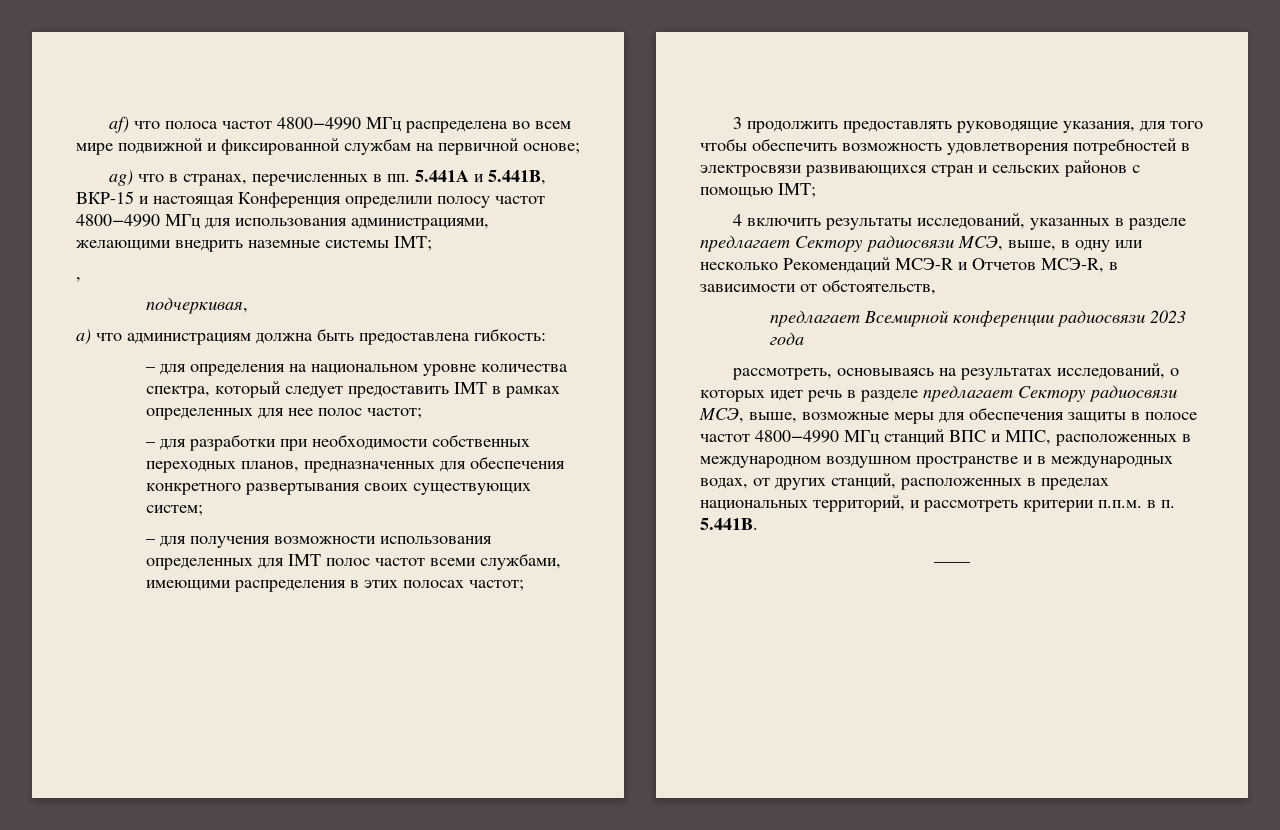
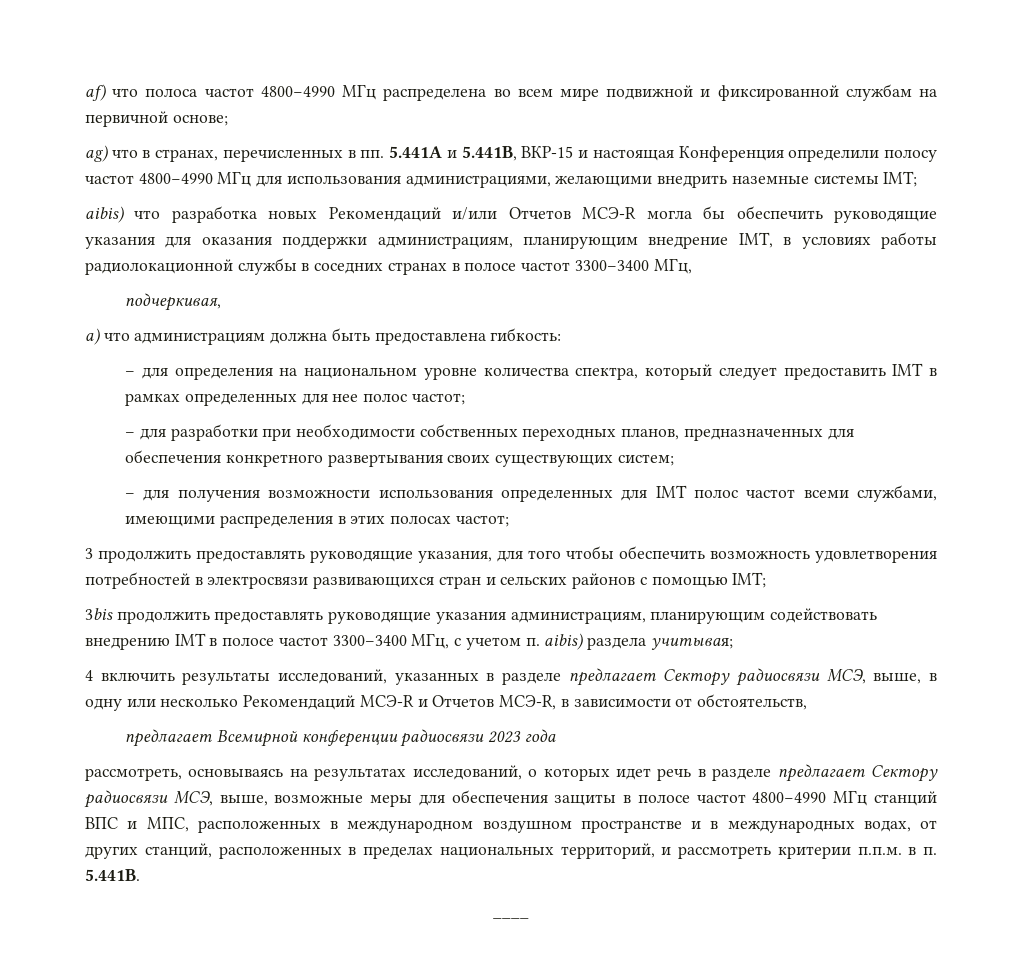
- ,
+ aibis) что разработка новых Рекомендаций и/или Отчетов МСЭ-R могла бы обеспечить руководящие указания для оказания поддержки администрациям, планирующим внедрение IMT, в условиях работы радиолокационной службы в соседних странах в полосе частот 3300–3400 МГц,
+ 3bis продолжить предоставлять руководящие указания администрациям, планирующим содействовать внедрению IMT в полосе частот 3300–3400 МГц, с учетом п. aibis) раздела учитывая;

